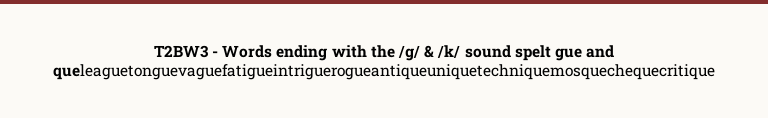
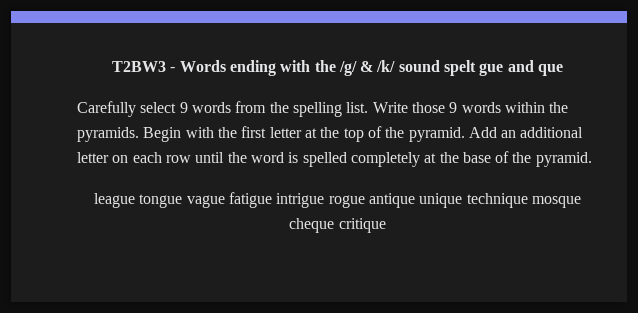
- T2BW3 - Words ending with the /g/ & /k/ sound spelt gue and queleaguetonguevaguefatigueintriguerogueantiqueuniquetechniquemosquechequecritique
+ T2BW3 - Words ending with the /g/ & /k/ sound spelt gue and que
+ Carefully select 9 words from the spelling list. Write those 9 words within the pyramids. Begin with the first letter at the top of the pyramid. Add an additional letter on each row until the word is spelled completely at the base of the pyramid.
+ league tongue vague fatigue intrigue rogue antique unique technique mosque cheque critique

